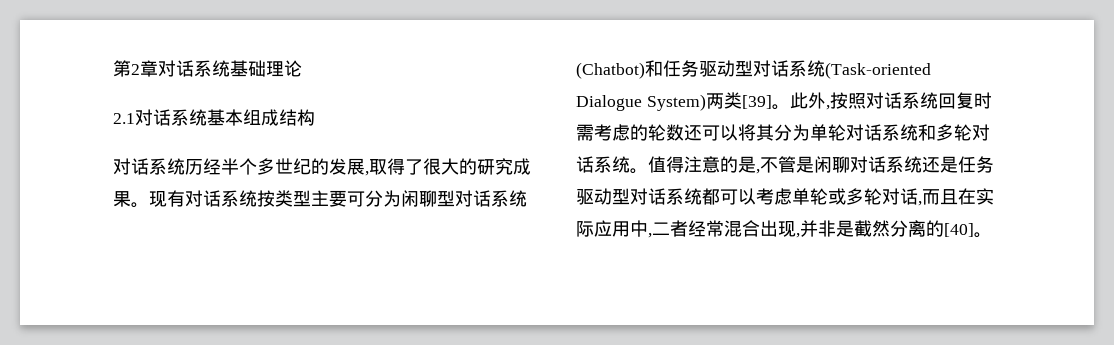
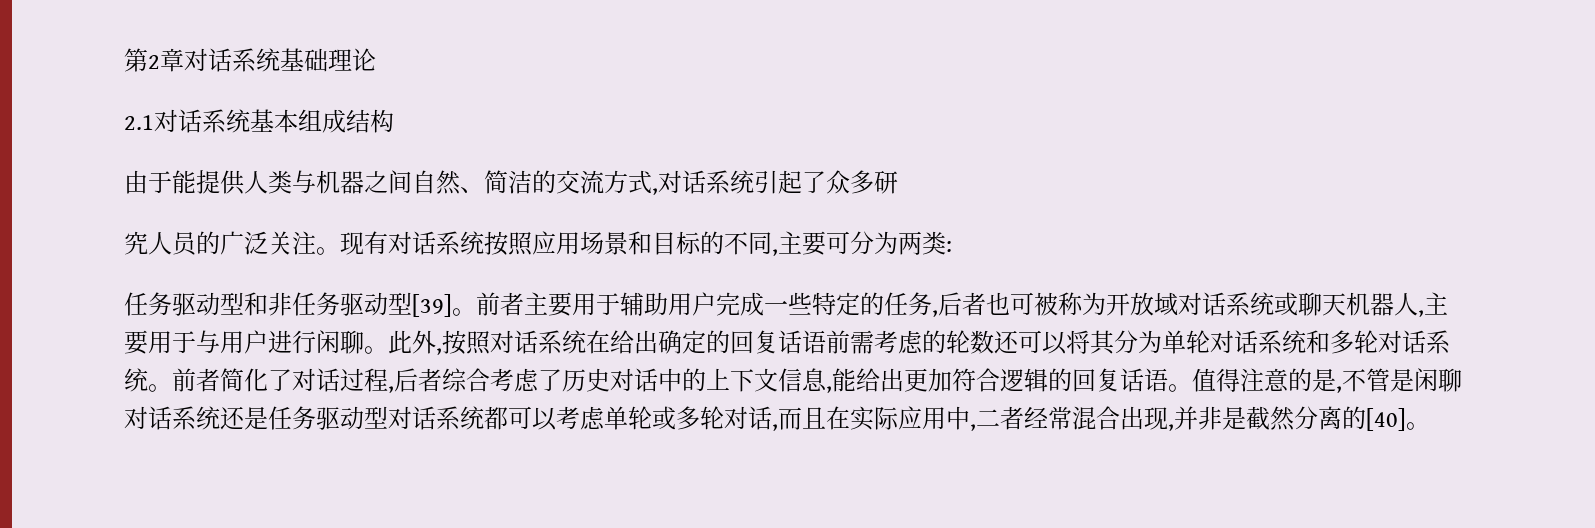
- 对话系统历经半个多世纪的发展,取得了很大的研究成果。现有对话系统按类型主要可分为闲聊型对话系统(Chatbot)和任务驱动型对话系统(Task-oriented Dialogue System)两类[39]。
+ 由于能提供人类与机器之间自然、简洁的交流方式,对话系统引起了众多研
+ 究人员的广泛关注。现有对话系统按照应用场景和目标的不同,主要可分为两类:
+ 任务驱动型和非任务驱动型[39]。前者主要用于辅助用户完成一些特定的任务,后者也可被称为开放域对话系统或聊天机器人,主要用于与用户进行闲聊。
- 此外,按照对话系统回复时需考虑的轮数还可以将其分为单轮对话系统和多轮对话系统。
+ 此外,按照对话系统在给出确定的回复话语前需考虑的轮数还可以将其分为单轮对话系统和多轮对话系统。
+ 前者简化了对话过程,后者综合考虑了历史对话中的上下文信息,能给出更加符合逻辑的回复话语。

